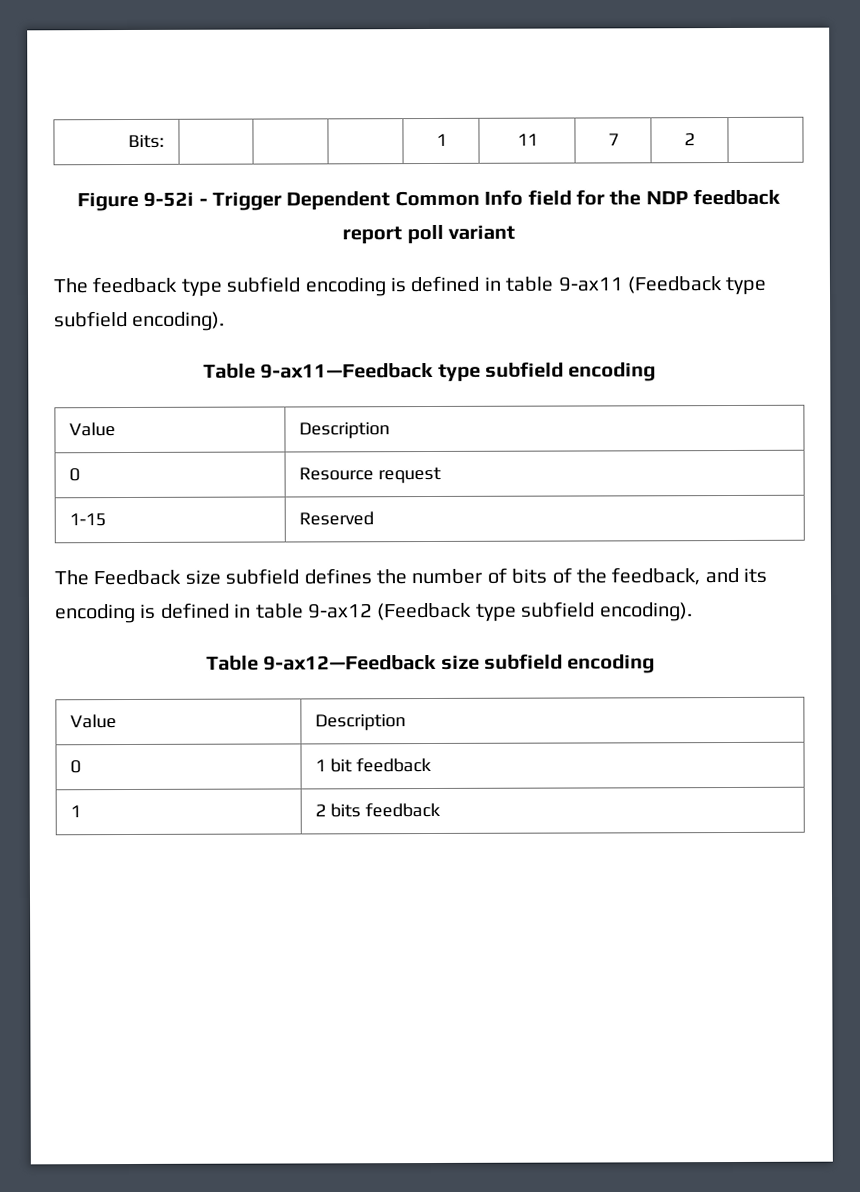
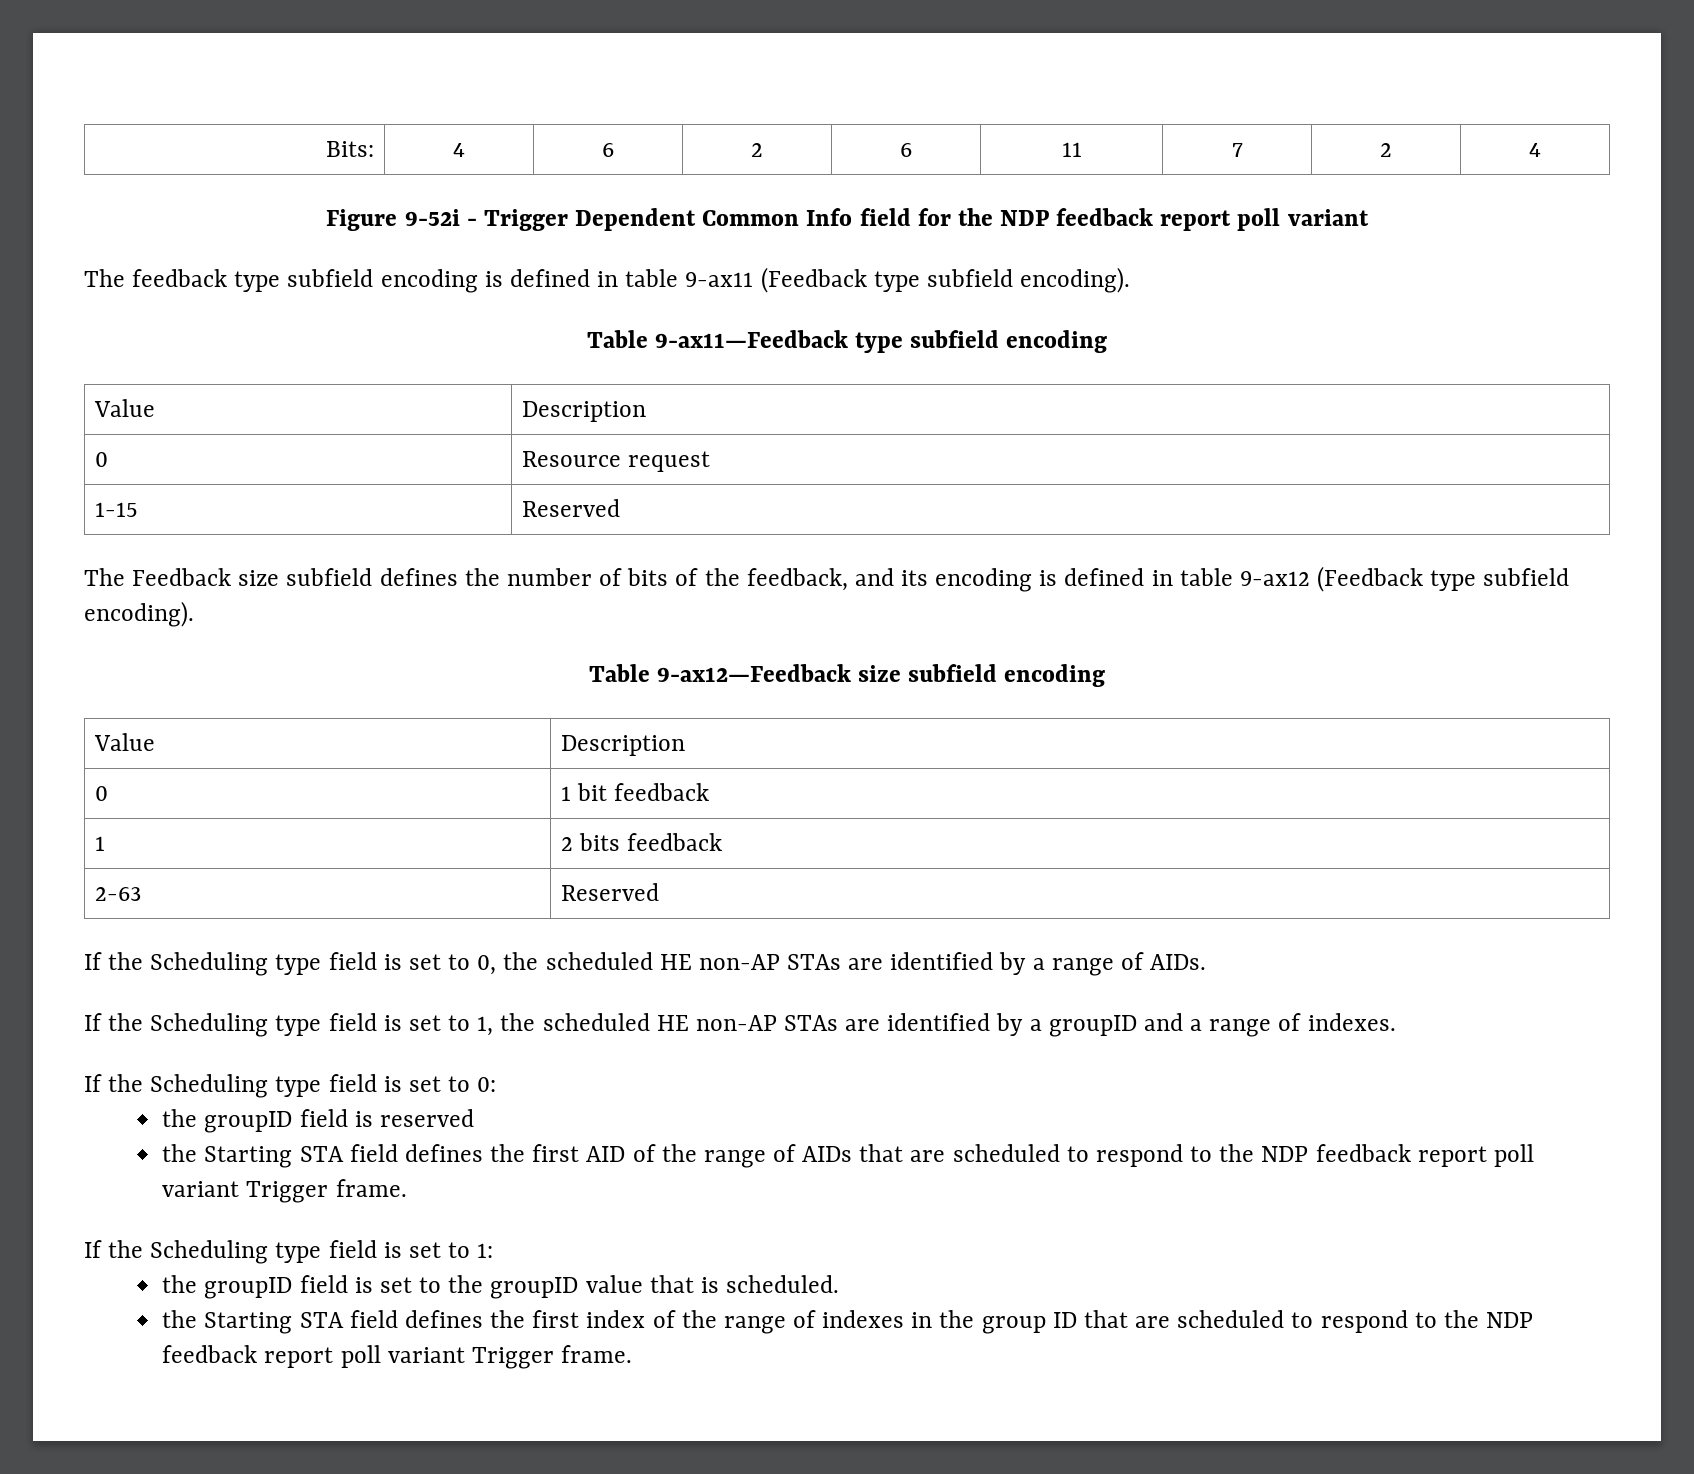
- Bits: | | | | 1 | 11 | 7 | 2 |
+ Bits: | 4 | 6 | 2 | 6 | 11 | 7 | 2 | 4
+ 2-63 | Reserved
+ If the Scheduling type field is set to 0, the scheduled HE non-AP STAs are identified by a range of AIDs.
+ If the Scheduling type field is set to 1, the scheduled HE non-AP STAs are identified by a groupID and a range of indexes.
+ If the Scheduling type field is set to 0:
+ the groupID field is reserved
+ the Starting STA field defines the first AID of the range of AIDs that are scheduled to respond to the NDP feedback report poll variant Trigger frame.
+ If the Scheduling type field is set to 1:
+ the groupID field is set to the groupID value that is scheduled.
+ the Starting STA field defines the first index of the range of indexes in the group ID that are scheduled to respond to the NDP feedback report poll variant Trigger frame.

